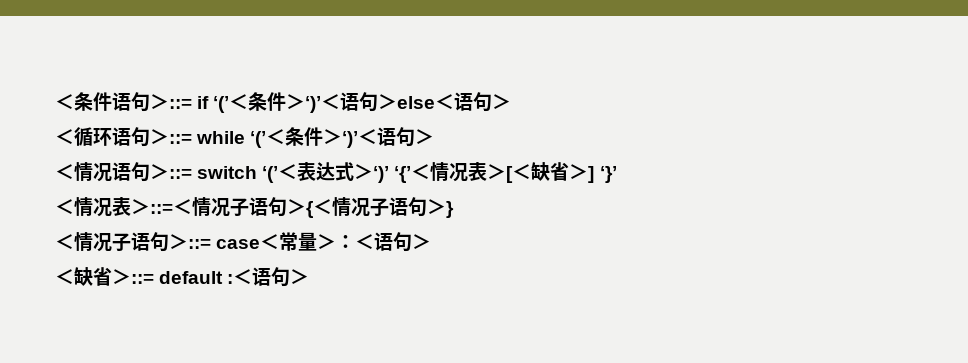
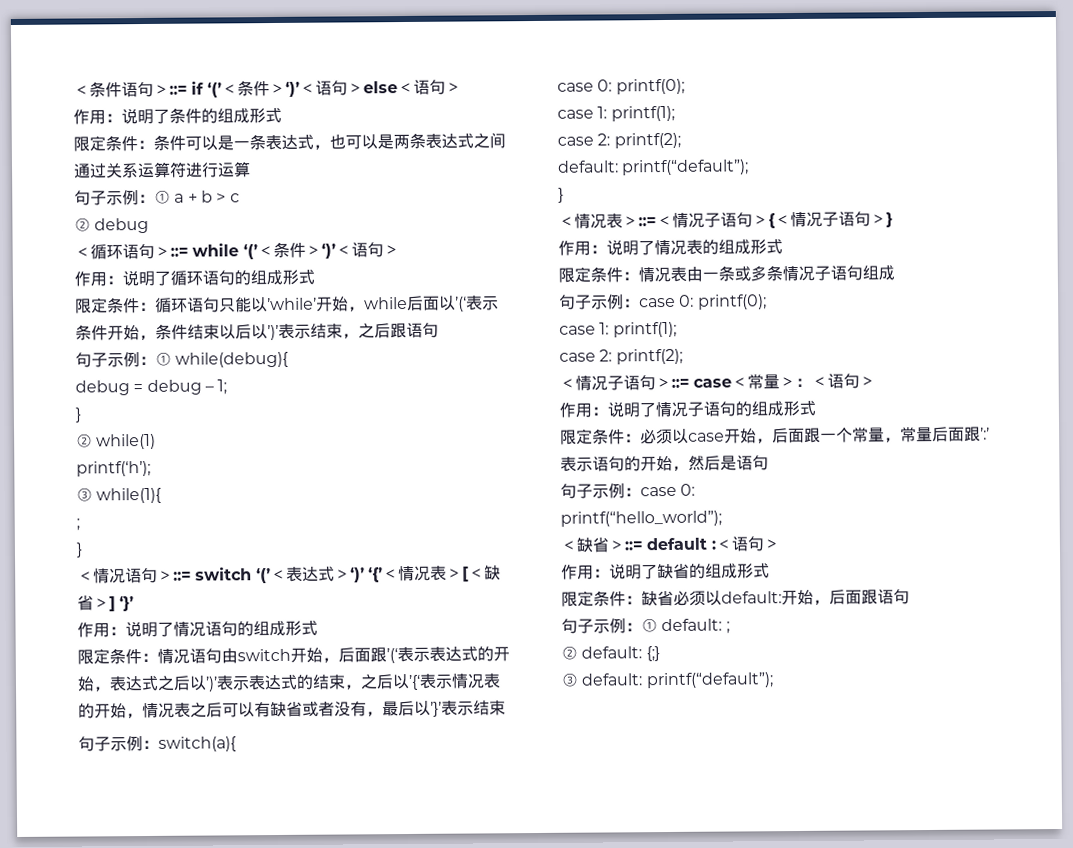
+ 作用：说明了条件的组成形式
+ 限定条件：条件可以是一条表达式，也可以是两条表达式之间通过关系运算符进行运算
+ 句子示例：① a + b > c
+ ② debug
+ 作用：说明了循环语句的组成形式
+ 限定条件：循环语句只能以’while’开始，while后面以’(‘表示条件开始，条件结束以后以’)’表示结束，之后跟语句
+ 句子示例：① while(debug){
+ debug = debug – 1;
+ }
+ ② while(1)
+ printf(‘h’);
+ ③ while(1){
+ ;
+ }
+ 作用：说明了情况语句的组成形式
+ 限定条件：情况语句由switch开始，后面跟’(‘表示表达式的开始，表达式之后以’)’表示表达式的结束，之后以’{‘表示情况表的开始，情况表之后可以有缺省或者没有，最后以’}’表示结束
+ 句子示例：switch(a){
+ case 0: printf(0);
+ case 1: printf(1);
+ case 2: printf(2);
+ default: printf(“default”);
+ }
+ 作用：说明了情况表的组成形式
+ 限定条件：情况表由一条或多条情况子语句组成
+ 句子示例：case 0: printf(0);
+ case 1: printf(1);
+ case 2: printf(2);
+ 作用：说明了情况子语句的组成形式
+ 限定条件：必须以case开始，后面跟一个常量，常量后面跟’:’表示语句的开始，然后是语句
+ 句子示例：case 0:
+ printf(“hello_world”);
+ 作用：说明了缺省的组成形式
+ 限定条件：缺省必须以default:开始，后面跟语句
+ 句子示例：① default: ;
+ ② default: {;}
+ ③ default: printf(“default”);

